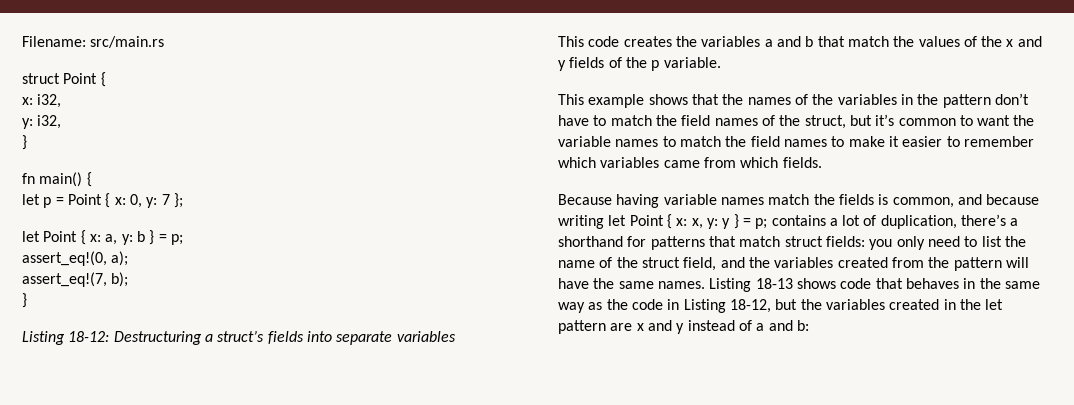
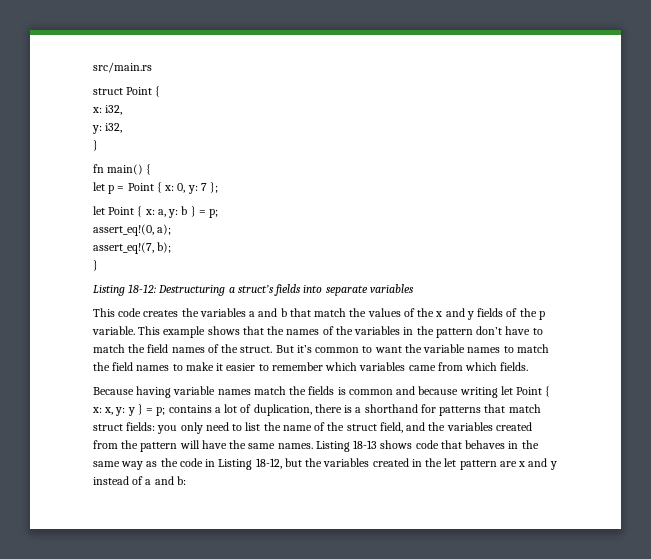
- Filename: src/main.rs
+ src/main.rs
- This code creates the variables a and b that match the values of the x and y fields of the p variable.
- This example shows that the names of the variables in the pattern don’t have to match the field names of the struct, but it’s common to want the variable names to match the field names to make it easier to remember which variables came from which fields.
+ This code creates the variables a and b that match the values of the x and y fields of the p variable. This example shows that the names of the variables in the pattern don’t have to match the field names of the struct. But it’s common to want the variable names to match the field names to make it easier to remember which variables came from which fields.
- Because having variable names match the fields is common, and because writing let Point { x: x, y: y } = p; contains a lot of duplication, there’s a shorthand for patterns that match struct fields: you only need to list the name of the struct field, and the variables created from the pattern will have the same names.
+ Because having variable names match the fields is common and because writing let Point { x: x, y: y } = p; contains a lot of duplication, there is a shorthand for patterns that match struct fields: you only need to list the name of the struct field, and the variables created from the pattern will have the same names.

